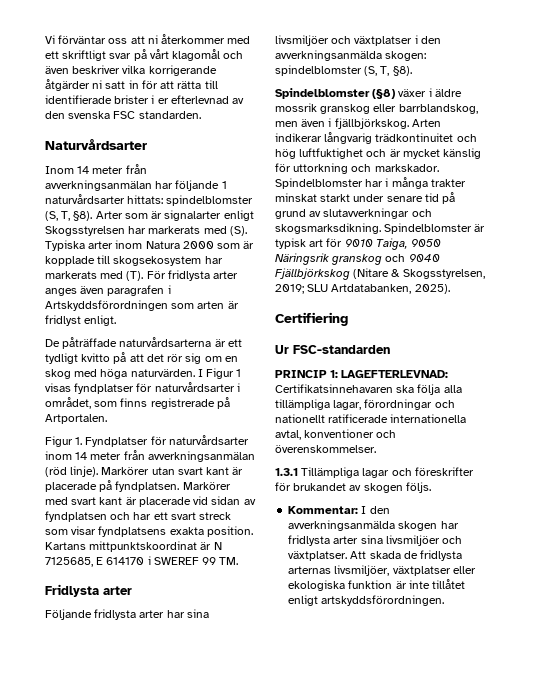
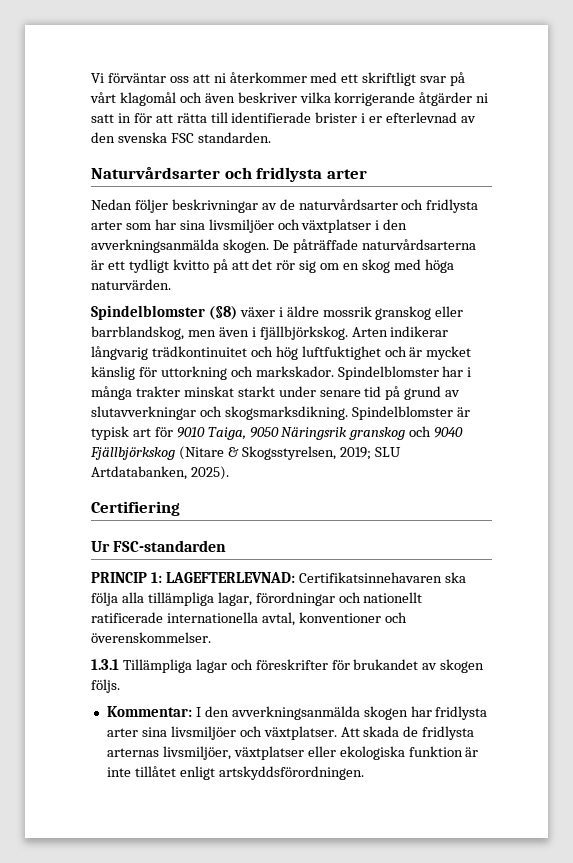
- Naturvårdsarter
- Inom 14 meter från avverkningsanmälan har följande 1 naturvårdsarter hittats: spindelblomster (S, T, §8). Arter som är signalarter enligt Skogsstyrelsen har markerats med (S). Typiska arter inom Natura 2000 som är kopplade till skogsekosystem har markerats med (T). För fridlysta arter anges även paragrafen i Artskyddsförordningen som arten är fridlyst enligt.
- De påträffade naturvårdsarterna är ett tydligt kvitto på att det rör sig om en skog med höga naturvärden. I Figur 1 visas fyndplatser för naturvårdsarter i området, som finns registrerade på Artportalen.
- Figur 1. Fyndplatser för naturvårdsarter inom 14 meter från avverkningsanmälan (röd linje). Markörer utan svart kant är placerade på fyndplatsen. Markörer med svart kant är placerade vid sidan av fyndplatsen och har ett svart streck som visar fyndplatsens exakta position. Kartans mittpunktskoordinat är N 7125685, E 614170 i SWEREF 99 TM.
- Fridlysta arter
- Följande fridlysta arter har sina livsmiljöer och växtplatser i den avverkningsanmälda skogen: spindelblomster (S, T, §8).
+ Naturvårdsarter och fridlysta arter
+ Nedan följer beskrivningar av de naturvårdsarter och fridlysta arter som har sina livsmiljöer och växtplatser i den avverkningsanmälda skogen. De påträffade naturvårdsarterna är ett tydligt kvitto på att det rör sig om en skog med höga naturvärden.

